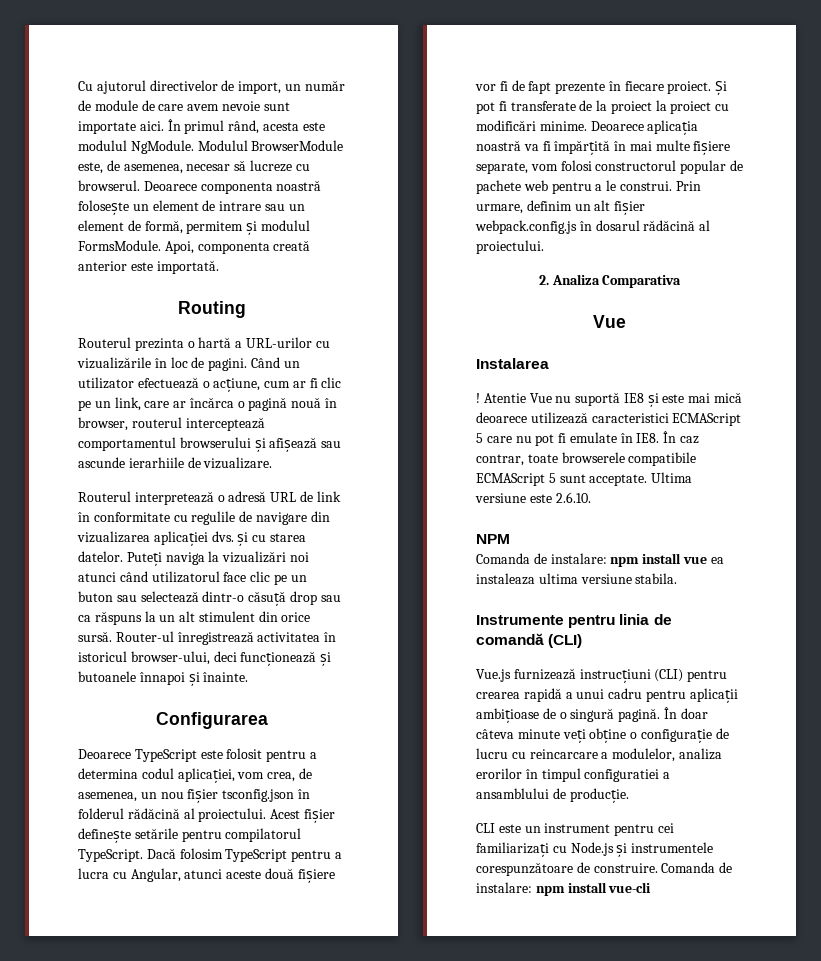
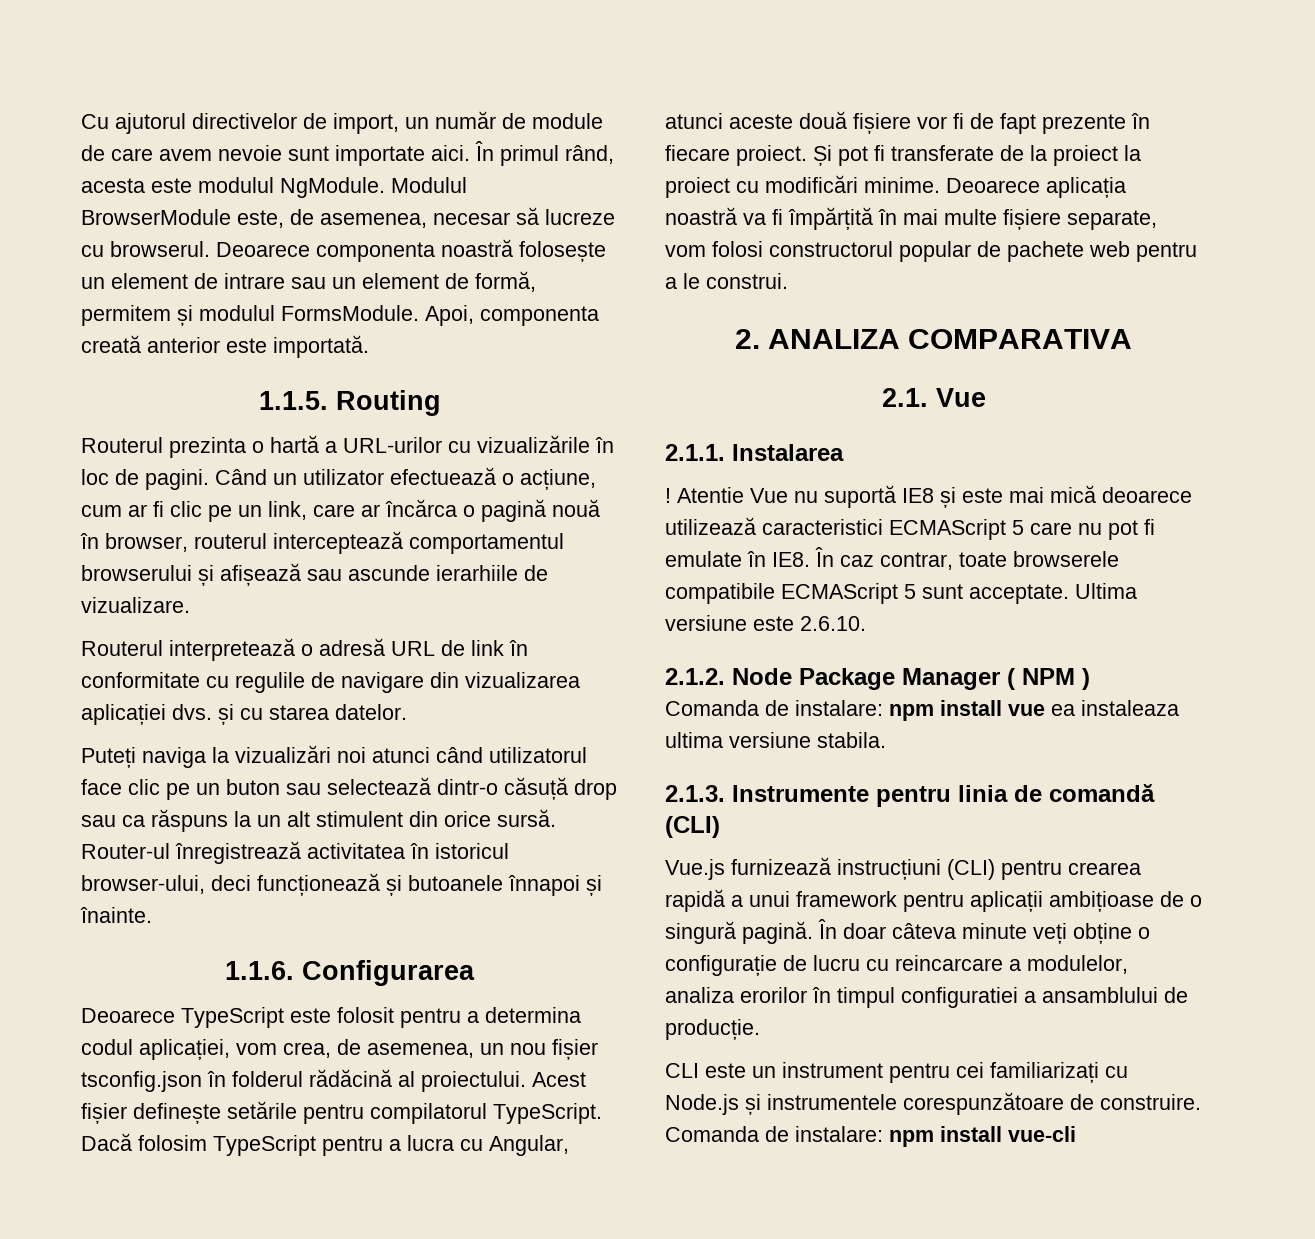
- Routing
+ 1.1.5. Routing
- Routerul interpretează o adresă URL de link în conformitate cu regulile de navigare din vizualizarea aplicației dvs. și cu starea datelor. Puteți naviga la vizualizări noi atunci când utilizatorul face clic pe un buton sau selectează dintr-o căsuță drop sau ca răspuns la un alt stimulent din orice sursă.
+ Routerul interpretează o adresă URL de link în conformitate cu regulile de navigare din vizualizarea aplicației dvs. și cu starea datelor.
+ Puteți naviga la vizualizări noi atunci când utilizatorul face clic pe un buton sau selectează dintr-o căsuță drop sau ca răspuns la un alt stimulent din orice sursă.
- Configurarea
+ 1.1.6. Configurarea
- Deoarece aplicația noastră va fi împărțită în mai multe fișiere separate, vom folosi constructorul popular de pachete web pentru a le construi. Prin urmare, definim un alt fișier webpack.config.js în dosarul rădăcină al proiectului.
- 2. Analiza Comparativa
- Vue
+ Deoarece aplicația noastră va fi împărțită în mai multe fișiere separate, vom folosi constructorul popular de pachete web pentru a le construi.
+ 2. ANALIZA COMPARATIVA
+ 2.1. Vue
- Instalarea
+ 2.1.1. Instalarea
- NPM
+ 2.1.2. Node Package Manager ( NPM )
- Instrumente pentru linia de comandă (CLI)
+ 2.1.3. Instrumente pentru linia de comandă (CLI)
- Vue.js furnizează instrucțiuni (CLI) pentru crearea rapidă a unui cadru pentru aplicații ambițioase de o singură pagină.
+ Vue.js furnizează instrucțiuni (CLI) pentru crearea rapidă a unui framework pentru aplicații ambițioase de o singură pagină.

